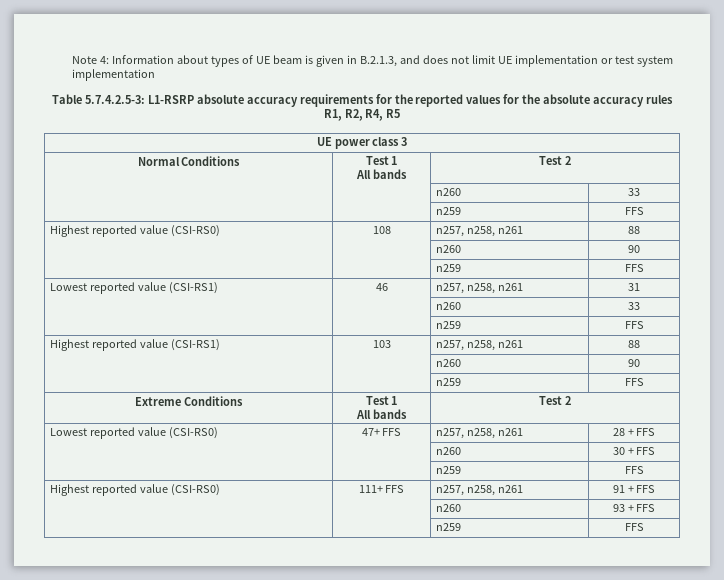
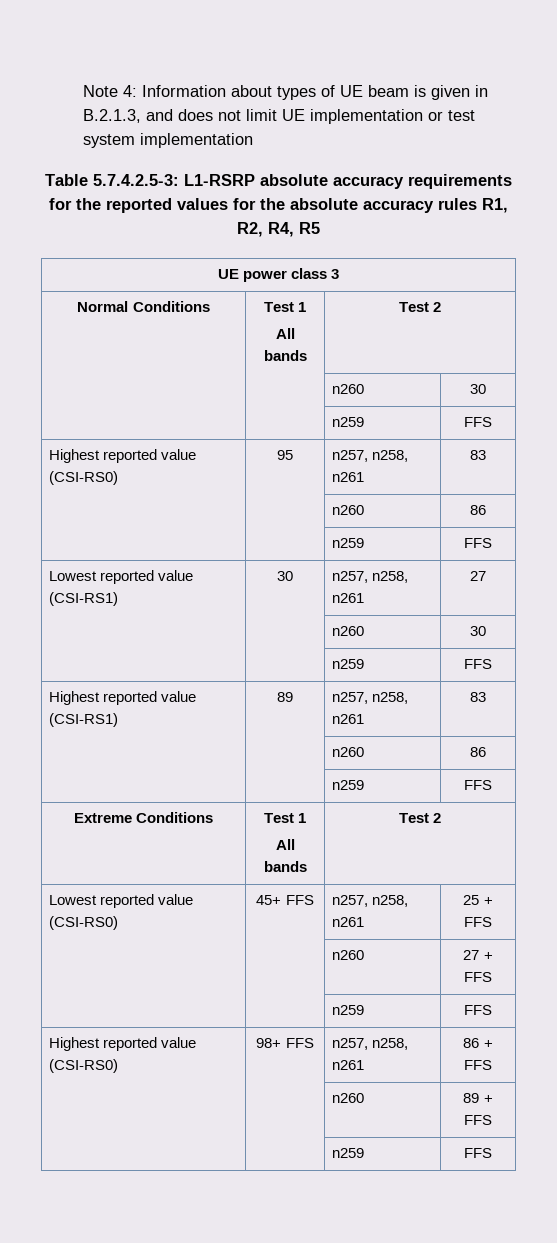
  Normal Conditions | Test 1
  All bands | Test 2
- | | n260 | 33
+ | | n260 | 30
  | | n259 | FFS
- Highest reported value (CSI-RS0) | 108 | n257, n258, n261 | 88
- | | n260 | 90
+ Highest reported value (CSI-RS0) | 95 | n257, n258, n261 | 83
+ | | n260 | 86
- Lowest reported value (CSI-RS1) | 46 | n257, n258, n261 | 31
- | | n260 | 33
+ Lowest reported value (CSI-RS1) | 30 | n257, n258, n261 | 27
+ | | n260 | 30
- Highest reported value (CSI-RS1) | 103 | n257, n258, n261 | 88
- | | n260 | 90
+ Highest reported value (CSI-RS1) | 89 | n257, n258, n261 | 83
+ | | n260 | 86
- Lowest reported value (CSI-RS0) | 47+ FFS | n257, n258, n261 | 28 + FFS
- | | n260 | 30 + FFS
+ Lowest reported value (CSI-RS0) | 45+ FFS | n257, n258, n261 | 25 + FFS
+ | | n260 | 27 + FFS
- Highest reported value (CSI-RS0) | 111+ FFS | n257, n258, n261 | 91 + FFS
- | | n260 | 93 + FFS
+ Highest reported value (CSI-RS0) | 98+ FFS | n257, n258, n261 | 86 + FFS
+ | | n260 | 89 + FFS

